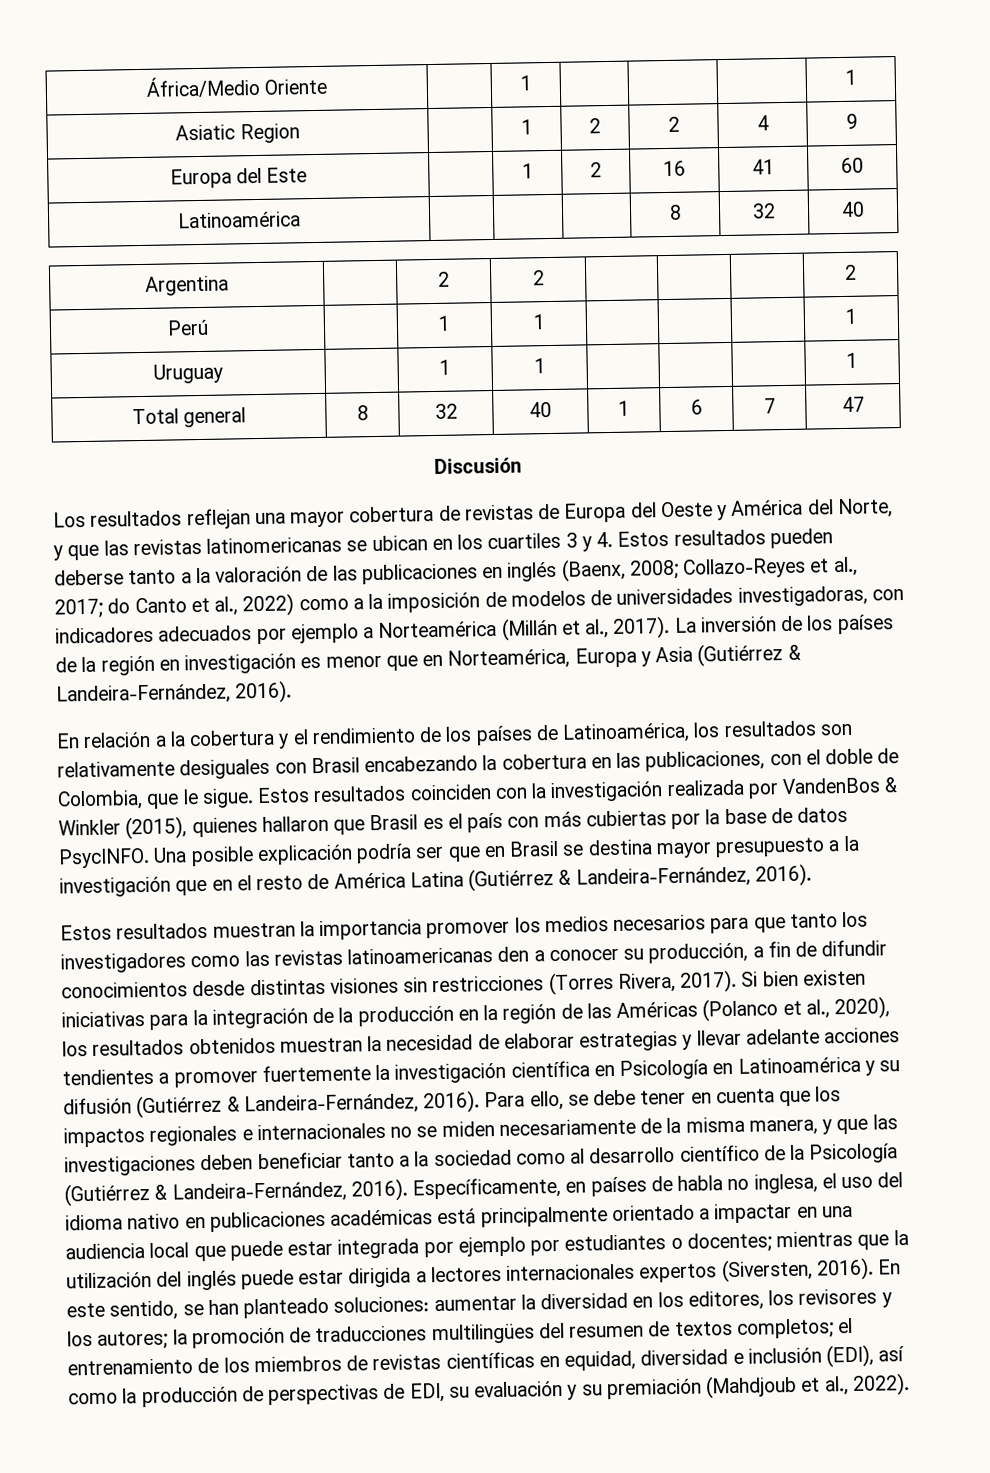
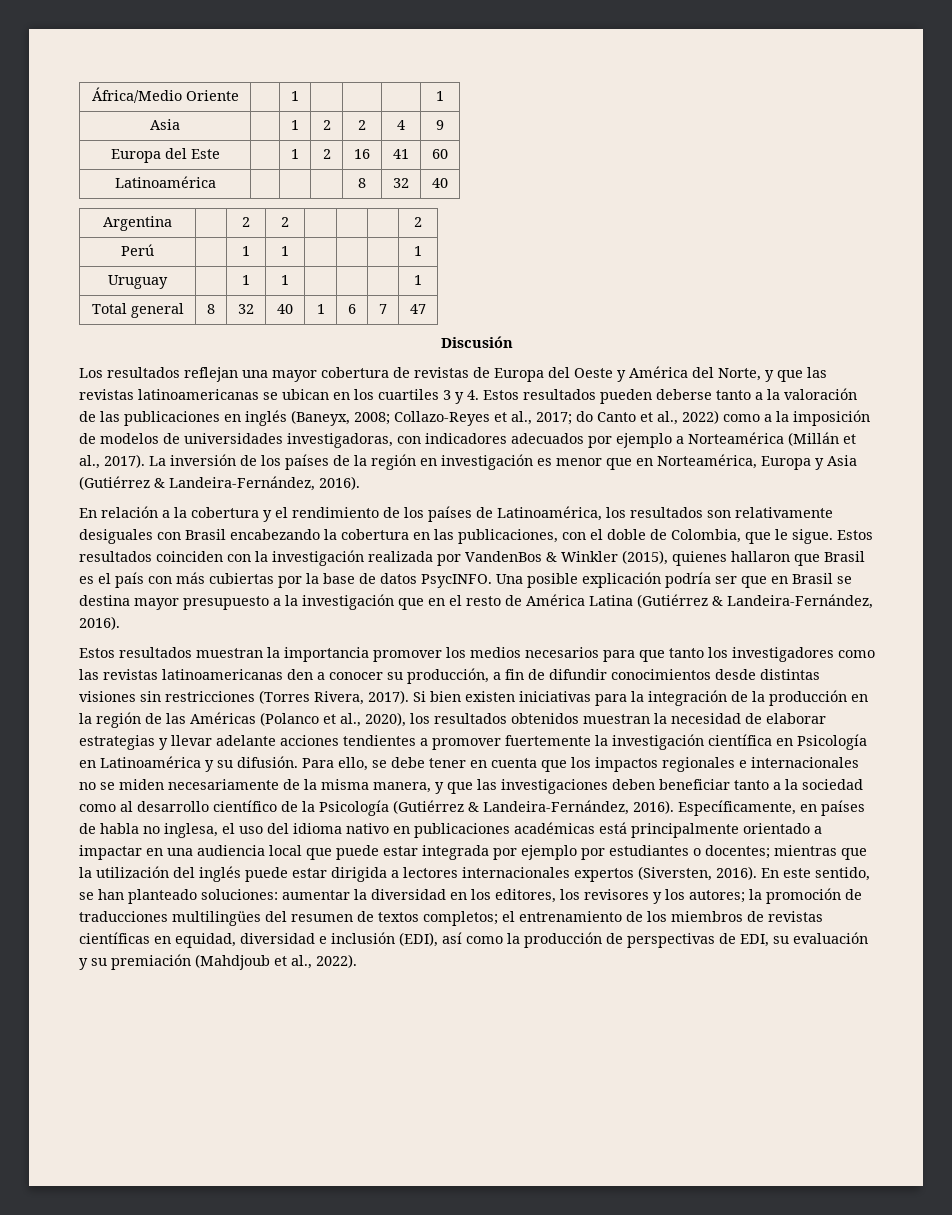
- Asiatic Region | | 1 | 2 | 2 | 4 | 9
+ Asia | | 1 | 2 | 2 | 4 | 9
- Los resultados reflejan una mayor cobertura de revistas de Europa del Oeste y América del Norte, y que las revistas latinomericanas se ubican en los cuartiles 3 y 4. Estos resultados pueden deberse tanto a la valoración de las publicaciones en inglés (Baenx, 2008;
+ Los resultados reflejan una mayor cobertura de revistas de Europa del Oeste y América del Norte, y que las revistas latinoamericanas se ubican en los cuartiles 3 y 4. Estos resultados pueden deberse tanto a la valoración de las publicaciones en inglés (Baneyx, 2008;
- Si bien existen iniciativas para la integración de la producción en la región de las Américas (Polanco et al., 2020), los resultados obtenidos muestran la necesidad de elaborar estrategias y llevar adelante acciones tendientes a promover fuertemente la investigación científica en Psicología en Latinoamérica y su difusión (Gutiérrez & Landeira-Fernández, 2016).
+ Si bien existen iniciativas para la integración de la producción en la región de las Américas (Polanco et al., 2020), los resultados obtenidos muestran la necesidad de elaborar estrategias y llevar adelante acciones tendientes a promover fuertemente la investigación científica en Psicología en Latinoamérica y su difusión.

